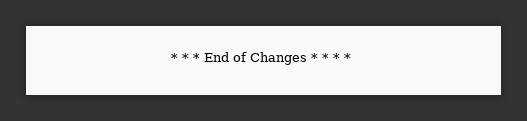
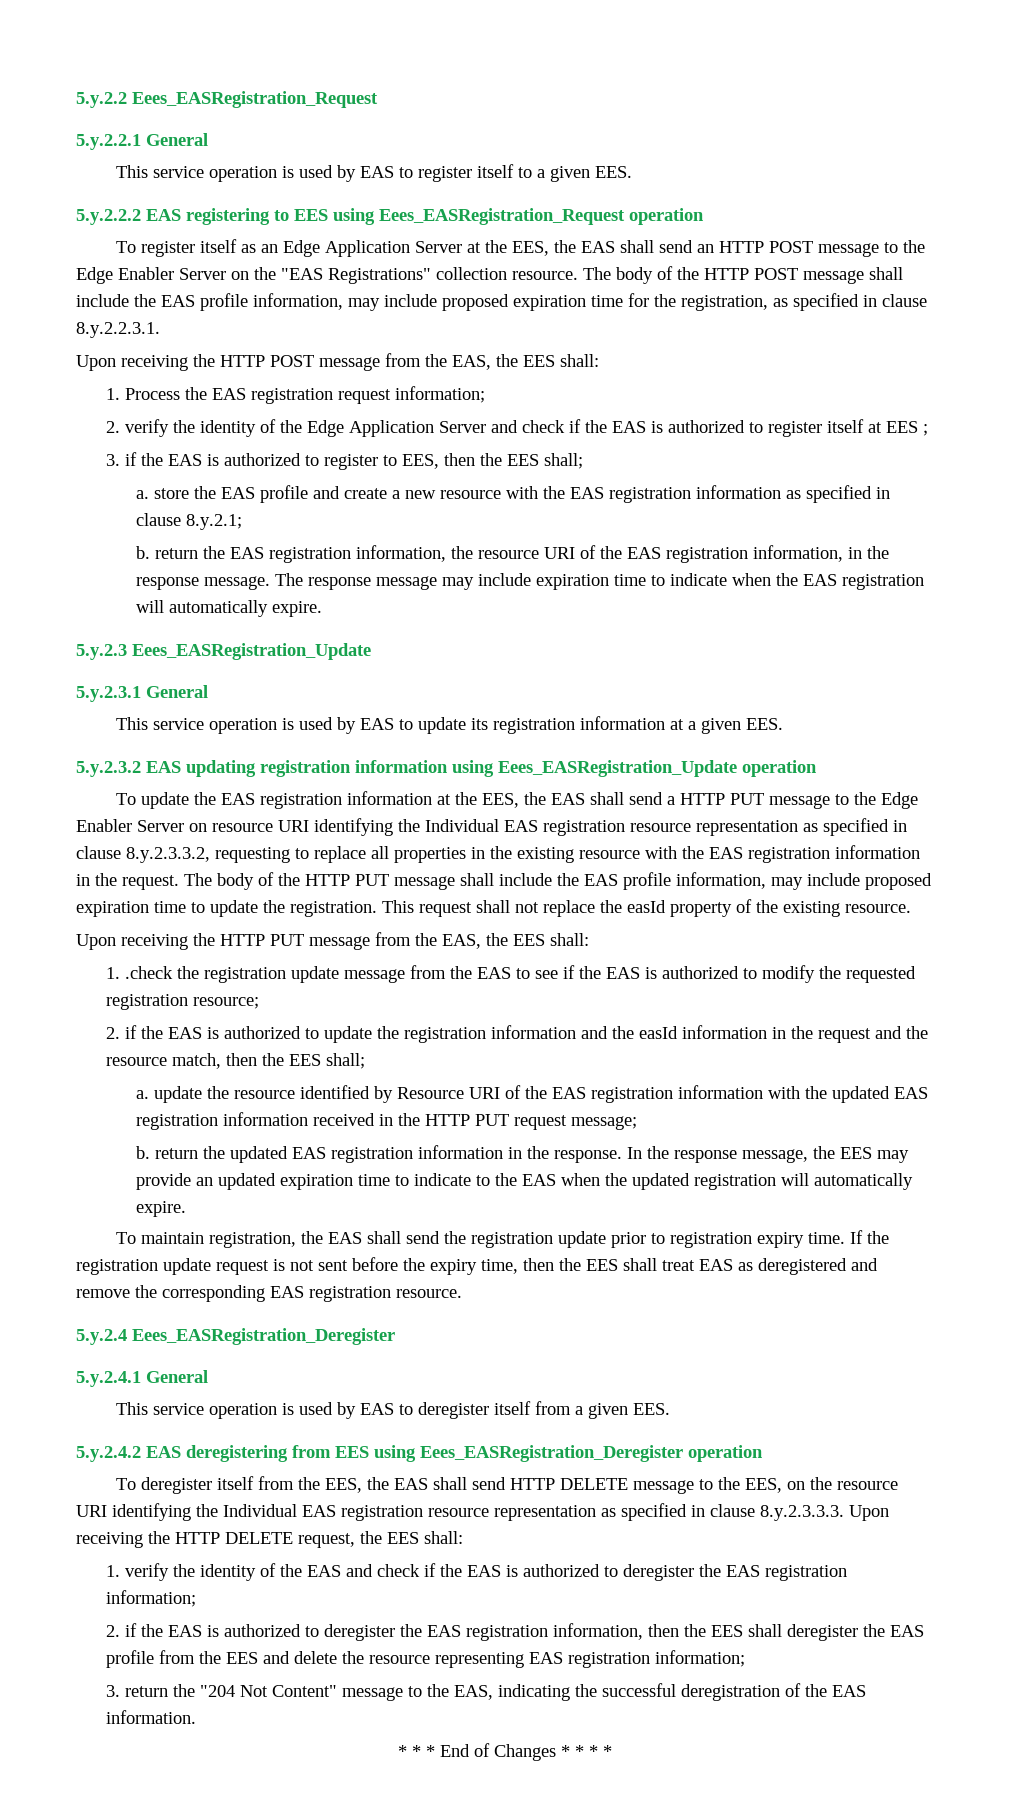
+ 5.y.2.2 Eees_EASRegistration_Request
+ 5.y.2.2.1 General
+ This service operation is used by EAS to register itself to a given EES.
+ 5.y.2.2.2 EAS registering to EES using Eees_EASRegistration_Request operation
+ To register itself as an Edge Application Server at the EES, the EAS shall send an HTTP POST message to the Edge Enabler Server on the "EAS Registrations" collection resource. The body of the HTTP POST message shall include the EAS profile information, may include proposed expiration time for the registration, as specified in clause 8.y.2.2.3.1.
+ Upon receiving the HTTP POST message from the EAS, the EES shall:
+ 1. Process the EAS registration request information;
+ 2. verify the identity of the Edge Application Server and check if the EAS is authorized to register itself at EES ;
+ 3. if the EAS is authorized to register to EES, then the EES shall;
+ a. store the EAS profile and create a new resource with the EAS registration information as specified in clause 8.y.2.1;
+ b. return the EAS registration information, the resource URI of the EAS registration information, in the response message. The response message may include expiration time to indicate when the EAS registration will automatically expire.
+ 5.y.2.3 Eees_EASRegistration_Update
+ 5.y.2.3.1 General
+ This service operation is used by EAS to update its registration information at a given EES.
+ 5.y.2.3.2 EAS updating registration information using Eees_EASRegistration_Update operation
+ To update the EAS registration information at the EES, the EAS shall send a HTTP PUT message to the Edge Enabler Server on resource URI identifying the Individual EAS registration resource representation as specified in clause 8.y.2.3.3.2, requesting to replace all properties in the existing resource with the EAS registration information in the request. The body of the HTTP PUT message shall include the EAS profile information, may include proposed expiration time to update the registration. This request shall not replace the easId property of the existing resource.
+ Upon receiving the HTTP PUT message from the EAS, the EES shall:
+ 1. .check the registration update message from the EAS to see if the EAS is authorized to modify the requested registration resource;
+ 2. if the EAS is authorized to update the registration information and the easId information in the request and the resource match, then the EES shall;
+ a. update the resource identified by Resource URI of the EAS registration information with the updated EAS registration information received in the HTTP PUT request message;
+ b. return the updated EAS registration information in the response. In the response message, the EES may provide an updated expiration time to indicate to the EAS when the updated registration will automatically expire.
+ To maintain registration, the EAS shall send the registration update prior to registration expiry time. If the registration update request is not sent before the expiry time, then the EES shall treat EAS as deregistered and remove the corresponding EAS registration resource.
+ 5.y.2.4 Eees_EASRegistration_Deregister
+ 5.y.2.4.1 General
+ This service operation is used by EAS to deregister itself from a given EES.
+ 5.y.2.4.2 EAS deregistering from EES using Eees_EASRegistration_Deregister operation
+ To deregister itself from the EES, the EAS shall send HTTP DELETE message to the EES, on the resource URI identifying the Individual EAS registration resource representation as specified in clause 8.y.2.3.3.3. Upon receiving the HTTP DELETE request, the EES shall:
+ 1. verify the identity of the EAS and check if the EAS is authorized to deregister the EAS registration information;
+ 2. if the EAS is authorized to deregister the EAS registration information, then the EES shall deregister the EAS profile from the EES and delete the resource representing EAS registration information;
+ 3. return the "204 Not Content" message to the EAS, indicating the successful deregistration of the EAS information.

